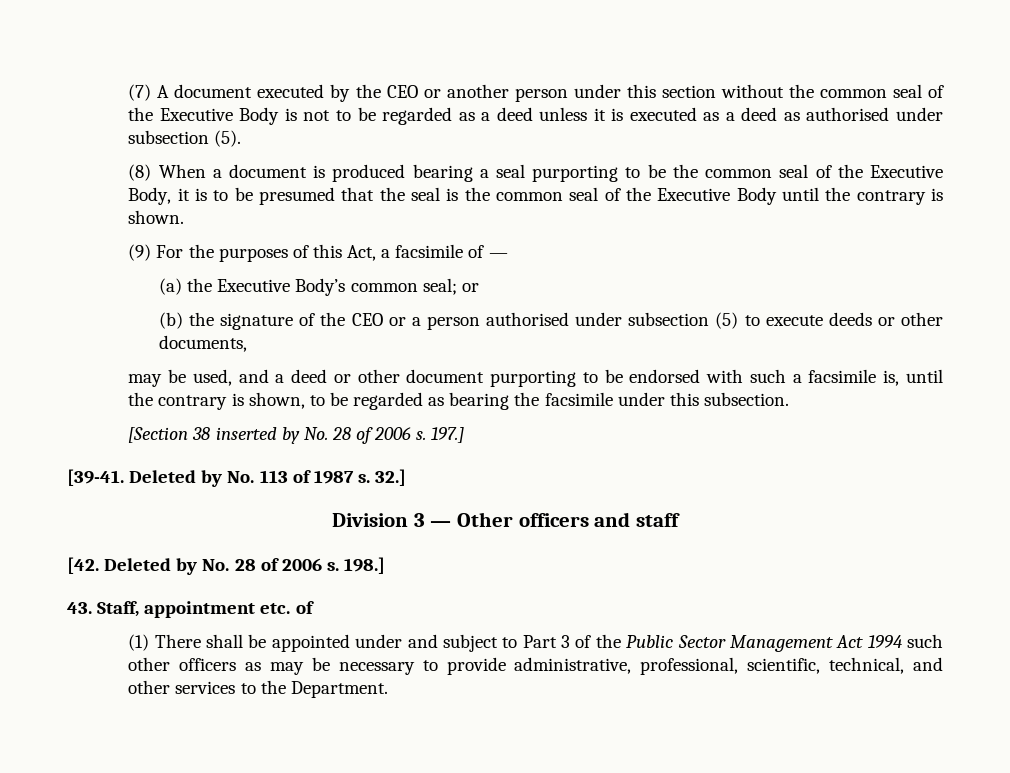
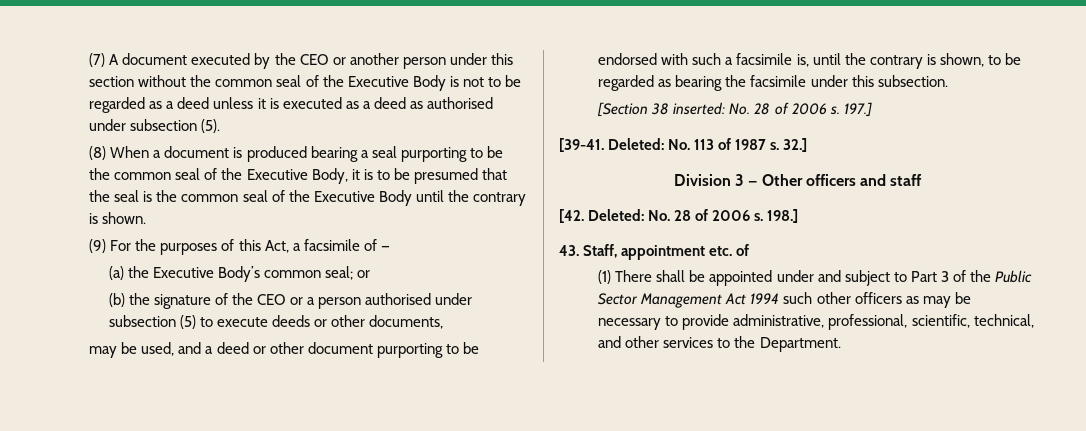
- [Section 38 inserted by No. 28 of 2006 s.
+ [Section 38 inserted: No. 28 of 2006 s.
- Deleted by No. 113 of 1987 s.
+ Deleted: No. 113 of 1987 s.
- [42. Deleted by No. 28 of 2006 s.
+ [42. Deleted: No. 28 of 2006 s.

